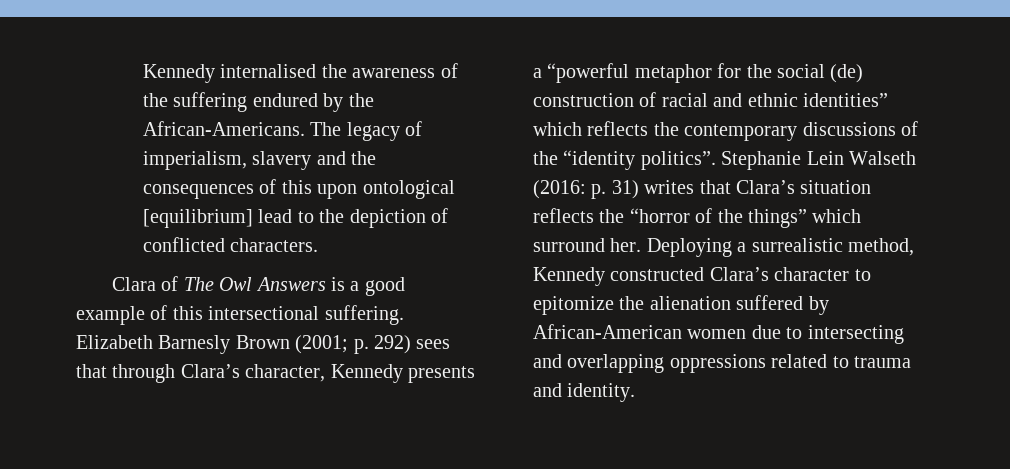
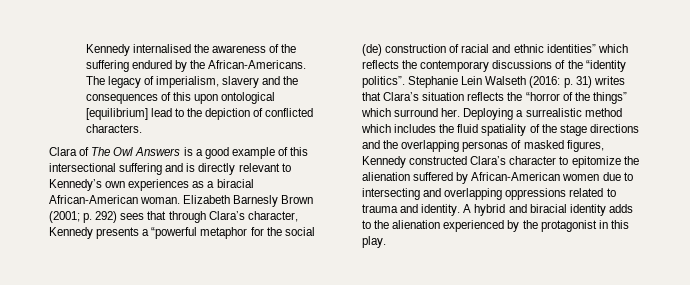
- Clara of The Owl Answers is a good example of this intersectional suffering.
+ Clara of The Owl Answers is a good example of this intersectional suffering and is directly relevant to Kennedy’s own experiences as a biracial African-American woman.
- Deploying a surrealistic method, Kennedy constructed Clara’s character to epitomize the alienation suffered by African-American women due to intersecting and overlapping oppressions related to trauma and identity.
+ Deploying a surrealistic method which includes the fluid spatiality of the stage directions and the overlapping personas of masked figures, Kennedy constructed Clara’s character to epitomize the alienation suffered by African-American women due to intersecting and overlapping oppressions related to trauma and identity.
+ A hybrid and biracial identity adds to the alienation experienced by the protagonist in this play.

